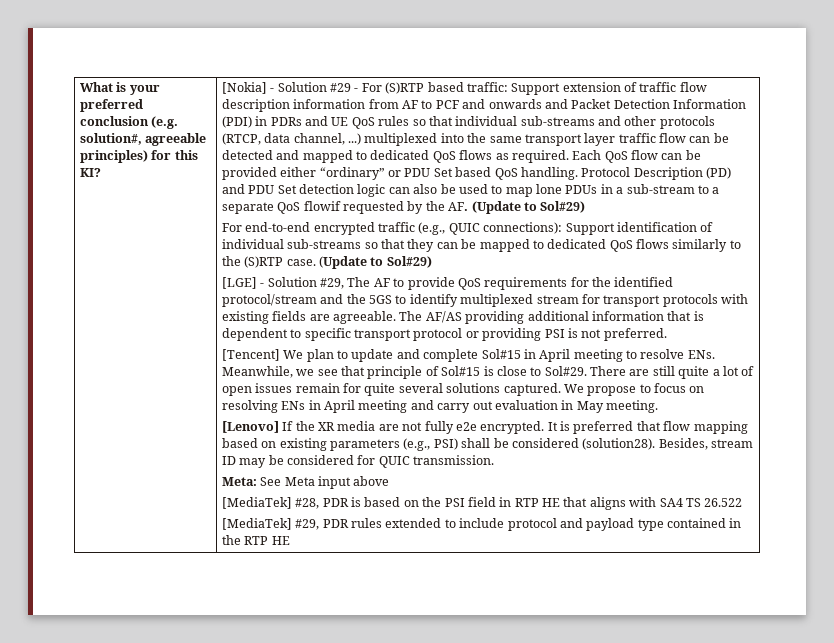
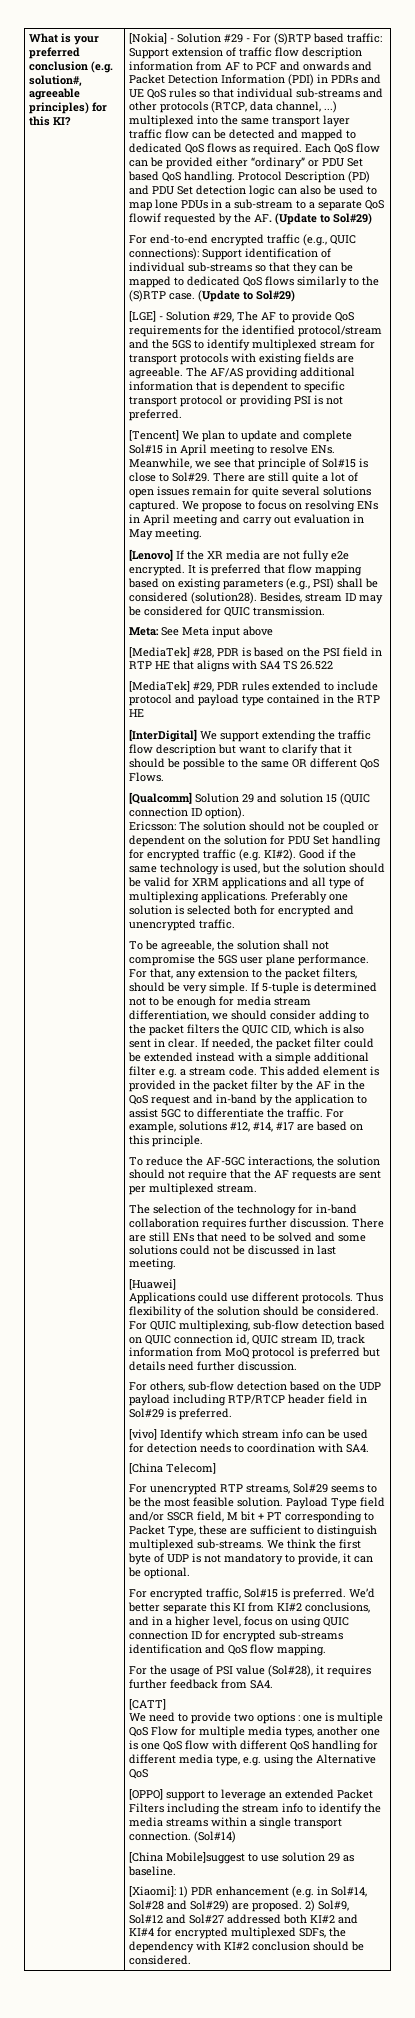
+ [InterDigital] We support extending the traffic flow description but want to clarify that it should be possible to the same OR different QoS Flows.
+ [Qualcomm] Solution 29 and solution 15 (QUIC connection ID option).
+ Ericsson: The solution should not be coupled or dependent on the solution for PDU Set handling for encrypted traffic (e.g. KI#2). Good if the same technology is used, but the solution should be valid for XRM applications and all type of multiplexing applications. Preferably one solution is selected both for encrypted and unencrypted traffic.
+ To be agreeable, the solution shall not compromise the 5GS user plane performance. For that, any extension to the packet filters, should be very simple. If 5-tuple is determined not to be enough for media stream differentiation, we should consider adding to the packet filters the QUIC CID, which is also sent in clear. If needed, the packet filter could be extended instead with a simple additional filter e.g. a stream code. This added element is provided in the packet filter by the AF in the QoS request and in-band by the application to assist 5GC to differentiate the traffic. For example, solutions #12, #14, #17 are based on this principle.
+ To reduce the AF-5GC interactions, the solution should not require that the AF requests are sent per multiplexed stream.
+ The selection of the technology for in-band collaboration requires further discussion. There are still ENs that need to be solved and some solutions could not be discussed in last meeting.
+ [Huawei]
+ Applications could use different protocols. Thus flexibility of the solution should be considered. For QUIC multiplexing, sub-flow detection based on QUIC connection id, QUIC stream ID, track information from MoQ protocol is preferred but details need further discussion.
+ For others, sub-flow detection based on the UDP payload including RTP/RTCP header field in Sol#29 is preferred.
+ [vivo] Identify which stream info can be used for detection needs to coordination with SA4.
+ [China Telecom]
+ For unencrypted RTP streams, Sol#29 seems to be the most feasible solution. Payload Type field and/or SSCR field, M bit + PT corresponding to Packet Type, these are sufficient to distinguish multiplexed sub-streams. We think the first byte of UDP is not mandatory to provide, it can be optional.
+ For encrypted traffic, Sol#15 is preferred. We’d better separate this KI from KI#2 conclusions, and in a higher level, focus on using QUIC connection ID for encrypted sub-streams identification and QoS flow mapping.
+ For the usage of PSI value (Sol#28), it requires further feedback from SA4.
+ [CATT]
+ We need to provide two options : one is multiple QoS Flow for multiple media types, another one is one QoS flow with different QoS handling for different media type, e.g. using the Alternative QoS
+ [OPPO] support to leverage an extended Packet Filters including the stream info to identify the media streams within a single transport connection. (Sol#14)
+ [China Mobile]suggest to use solution 29 as baseline.
+ [Xiaomi]: 1) PDR enhancement (e.g. in Sol#14, Sol#28 and Sol#29) are proposed. 2) Sol#9, Sol#12 and Sol#27 addressed both KI#2 and KI#4 for encrypted multiplexed SDFs, the dependency with KI#2 conclusion should be considered.

